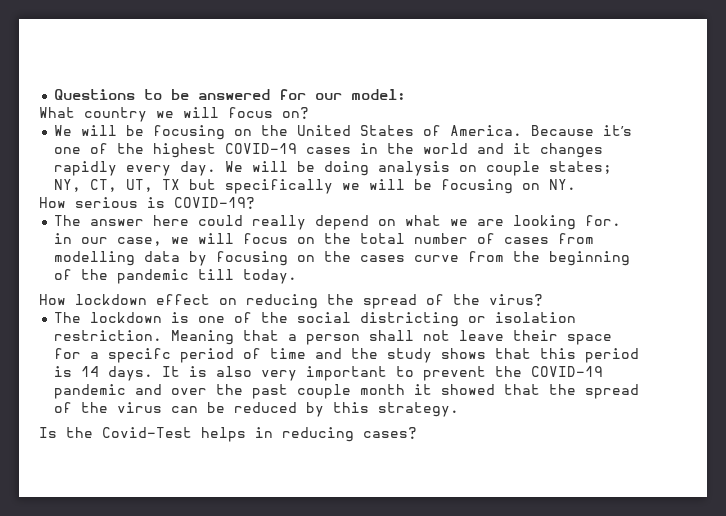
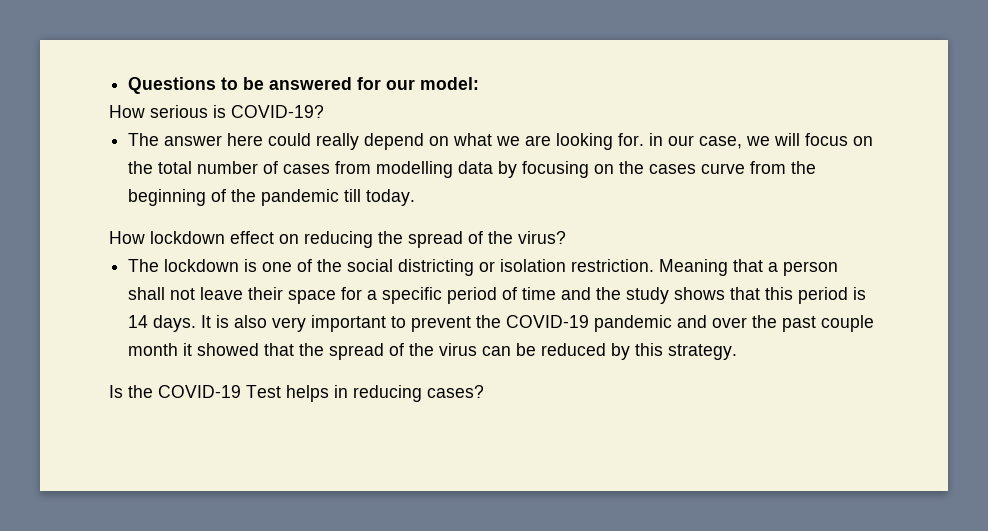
- What country we will focus on?
- We will be focusing on the United States of America. Because it’s one of the highest COVID-19 cases in the world and it changes rapidly every day. We will be doing analysis on couple states; NY, CT, UT, TX but specifically we will be focusing on NY.
- Meaning that a person shall not leave their space for a specifc period of time and the study shows that this period is 14 days.
+ Meaning that a person shall not leave their space for a specific period of time and the study shows that this period is 14 days.
- Is the Covid-Test helps in reducing cases?
+ Is the COVID-19 Test helps in reducing cases?

